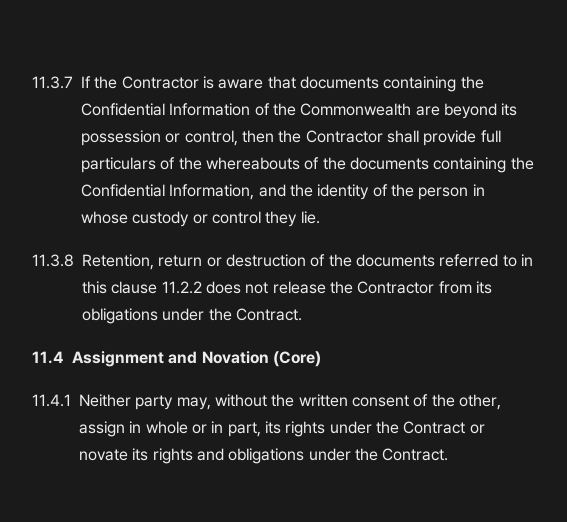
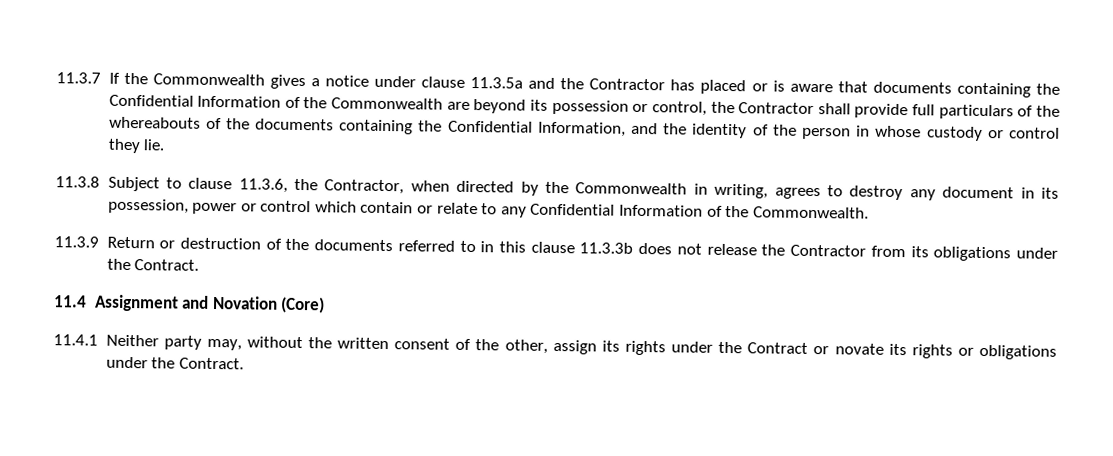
- 11.3.7 If the Contractor is aware that documents containing the Confidential Information of the Commonwealth are beyond its possession or control, then the Contractor shall provide full particulars of the whereabouts of the documents containing the Confidential Information, and the identity of the person in whose custody or control they lie.
+ 11.3.7 If the Commonwealth gives a notice under clause 11.3.5a and the Contractor has placed or is aware that documents containing the Confidential Information of the Commonwealth are beyond its possession or control, the Contractor shall provide full particulars of the whereabouts of the documents containing the Confidential Information, and the identity of the person in whose custody or control they lie.
- 11.3.8 Retention, return or destruction of the documents referred to in this clause 11.2.2 does not release the Contractor from its obligations under the Contract.
+ 11.3.8 Subject to clause 11.3.6, the Contractor, when directed by the Commonwealth in writing, agrees to destroy any document in its possession, power or control which contain or relate to any Confidential Information of the Commonwealth.
+ 11.3.9 Return or destruction of the documents referred to in this clause 11.3.3b does not release the Contractor from its obligations under the Contract.
- 11.4.1 Neither party may, without the written consent of the other, assign in whole or in part, its rights under the Contract or novate its rights and obligations under the Contract.
+ 11.4.1 Neither party may, without the written consent of the other, assign its rights under the Contract or novate its rights or obligations under the Contract.

